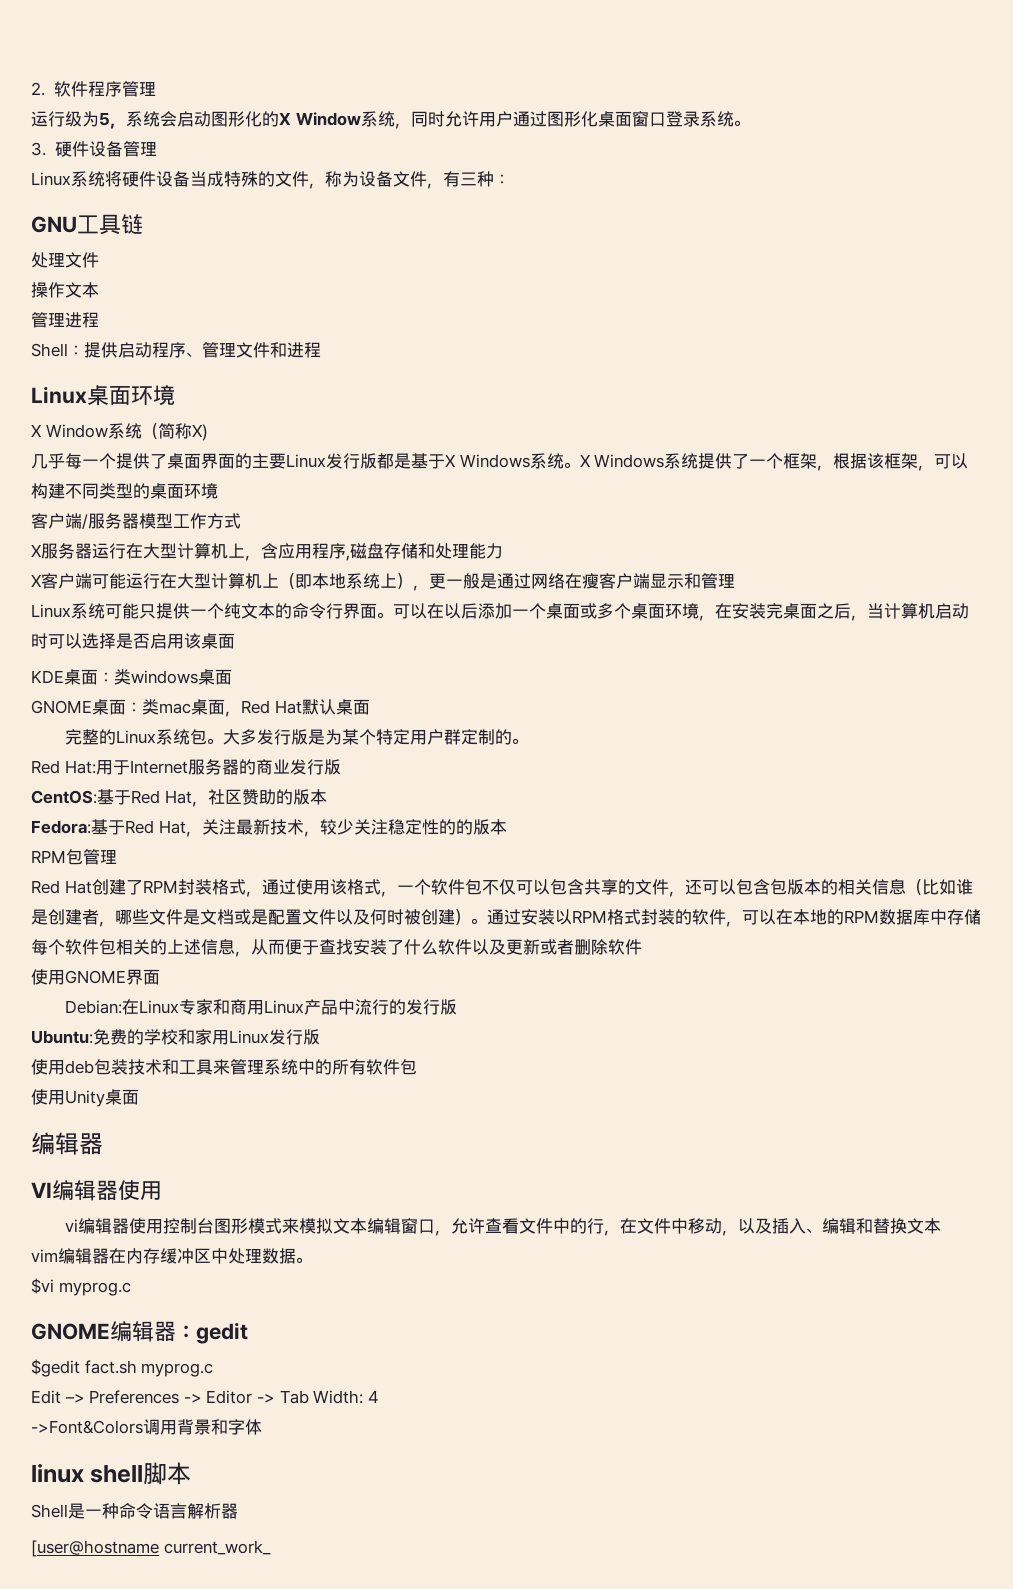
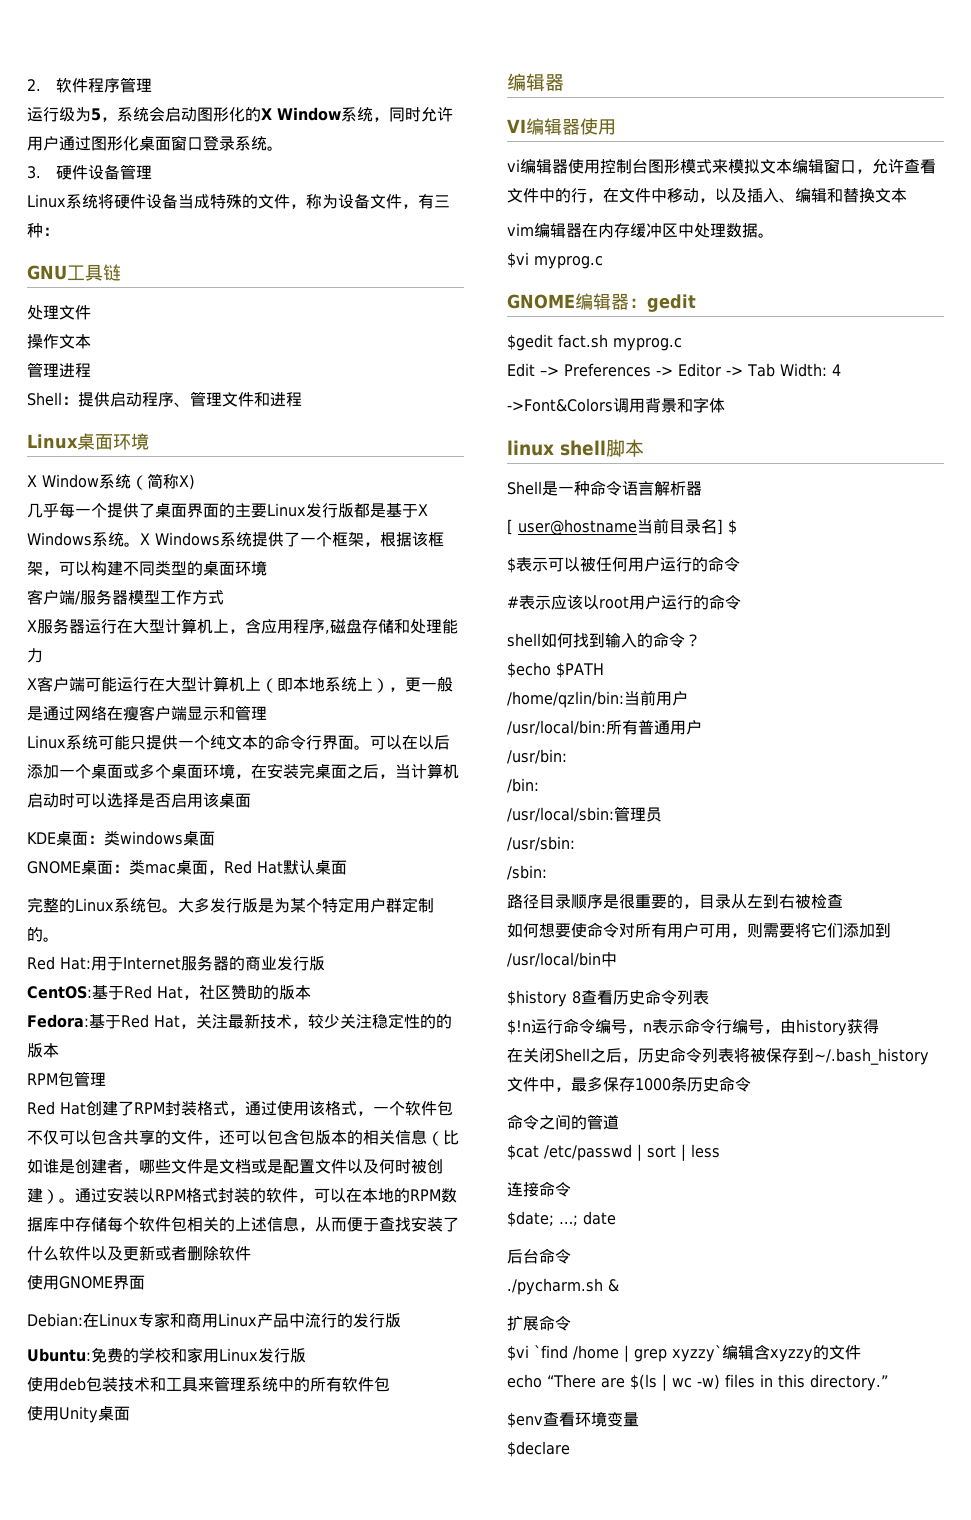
- [user@hostname current_work_
+ [ user@hostname当前目录名] $
+ $表示可以被任何用户运行的命令
+ #表示应该以root用户运行的命令
+ shell如何找到输入的命令？
+ $echo $PATH
+ /home/qzlin/bin:当前用户
+ /usr/local/bin:所有普通用户
+ /usr/bin:
+ /bin:
+ /usr/local/sbin:管理员
+ /usr/sbin:
+ /sbin:
+ 路径目录顺序是很重要的，目录从左到右被检查
+ 如何想要使命令对所有用户可用，则需要将它们添加到/usr/local/bin中
+ $history 8查看历史命令列表
+ $!n运行命令编号，n表示命令行编号，由history获得
+ 在关闭Shell之后，历史命令列表将被保存到~/.bash_history文件中，最多保存1000条历史命令
+ 命令之间的管道
+ $cat /etc/passwd | sort | less
+ 连接命令
+ $date; …; date
+ 后台命令
+ ./pycharm.sh &
+ 扩展命令
+ $vi `find /home | grep xyzzy`编辑含xyzzy的文件
+ echo “There are $(ls | wc -w) files in this directory.”
+ $env查看环境变量
+ $declare

